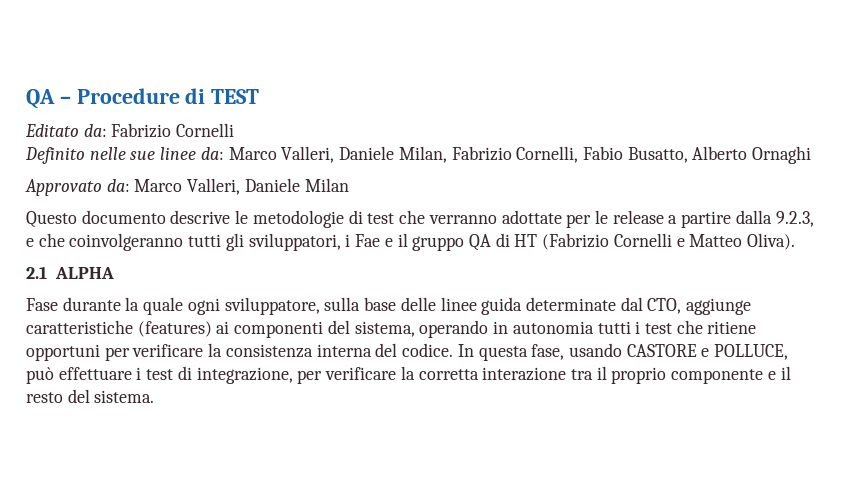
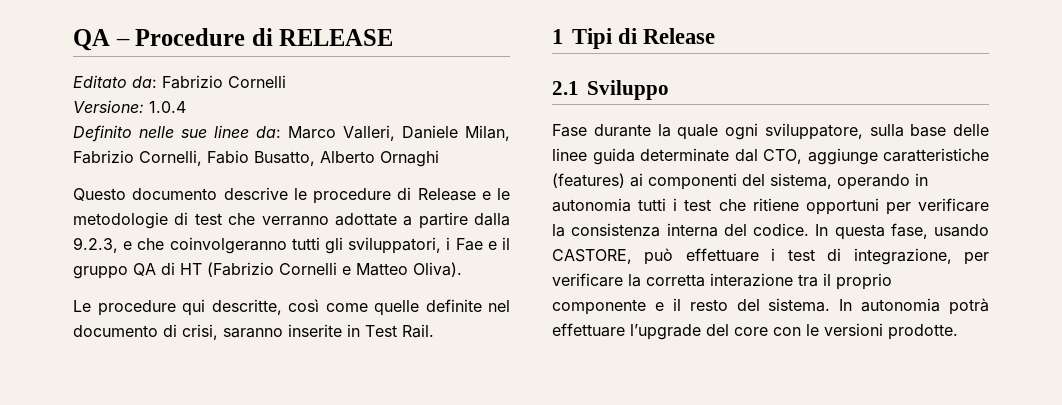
- QA – Procedure di TEST
+ QA – Procedure di RELEASE
+ Versione: 1.0.4
- Approvato da: Marco Valleri, Daniele Milan
- Questo documento descrive le metodologie di test che verranno adottate per le release a partire dalla 9.2.3, e che coinvolgeranno tutti gli sviluppatori, i Fae e il gruppo QA di HT (Fabrizio Cornelli e Matteo Oliva).
+ Questo documento descrive le procedure di Release e le metodologie di test che verranno adottate a partire dalla 9.2.3, e che coinvolgeranno tutti gli sviluppatori, i Fae e il gruppo QA di HT (Fabrizio Cornelli e Matteo Oliva).
- 2.1 ALPHA
+ Le procedure qui descritte, così come quelle definite nel documento di crisi, saranno inserite in Test Rail.
+ 1 Tipi di Release
+ 2.1 Sviluppo
- In questa fase, usando CASTORE e POLLUCE, può effettuare i test di integrazione, per verificare la corretta interazione tra il proprio componente e il resto del sistema.
+ In questa fase, usando CASTORE, può effettuare i test di integrazione, per verificare la corretta interazione tra il proprio componente e il resto del sistema.
+ In autonomia potrà effettuare l’upgrade del core con le versioni prodotte.

